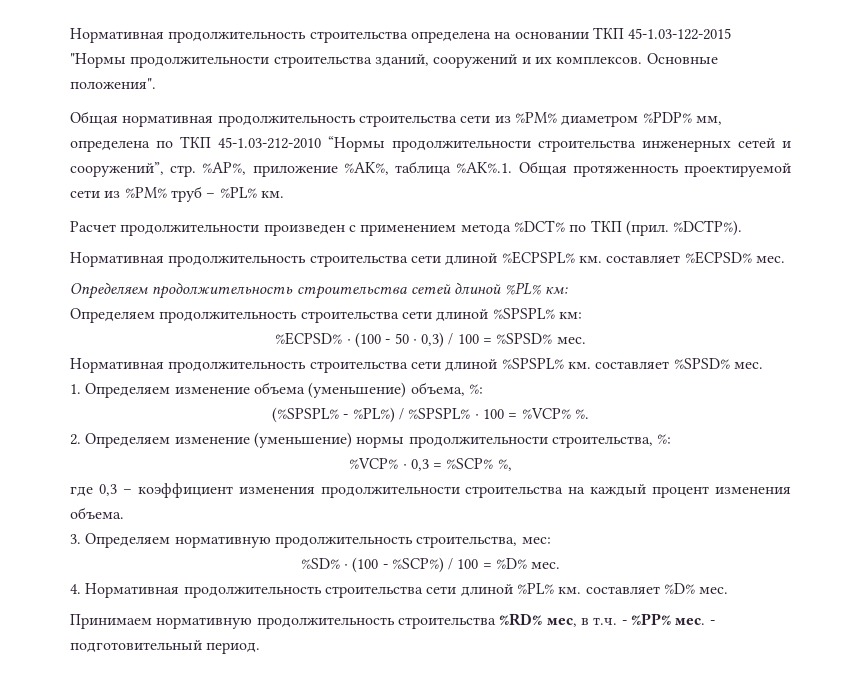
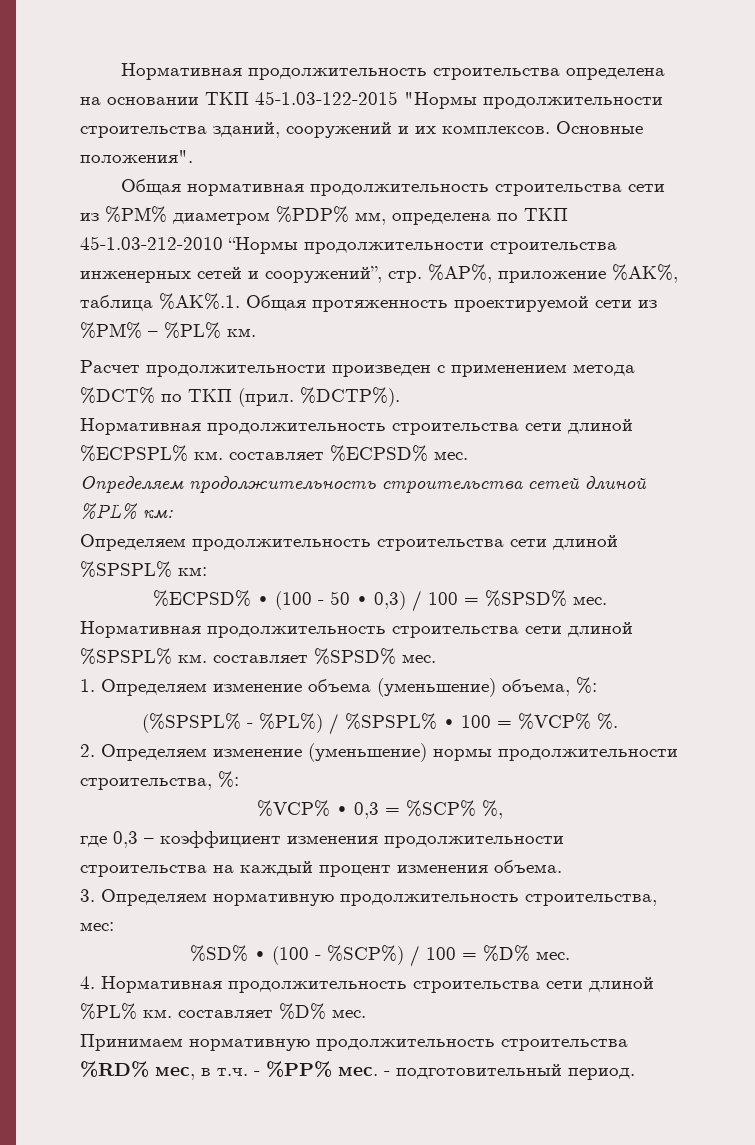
- Общая нормативная продолжительность строительства сети из %PM% диаметром %PDP% мм, определена по ТКП 45-1.03-212-2010 “Нормы продолжительности строительства инженерных сетей и сооружений”, стр. %AP%, приложение %AK%, таблица %AK%.1. Общая протяженность проектируемой сети из %PM% труб – %PL% км.
+ Общая нормативная продолжительность строительства сети из %PM% диаметром %PDP% мм, определена по ТКП 45-1.03-212-2010 “Нормы продолжительности строительства инженерных сетей и сооружений”, стр. %AP%, приложение %AK%, таблица %AK%.1. Общая протяженность проектируемой сети из %PM% – %PL% км.

